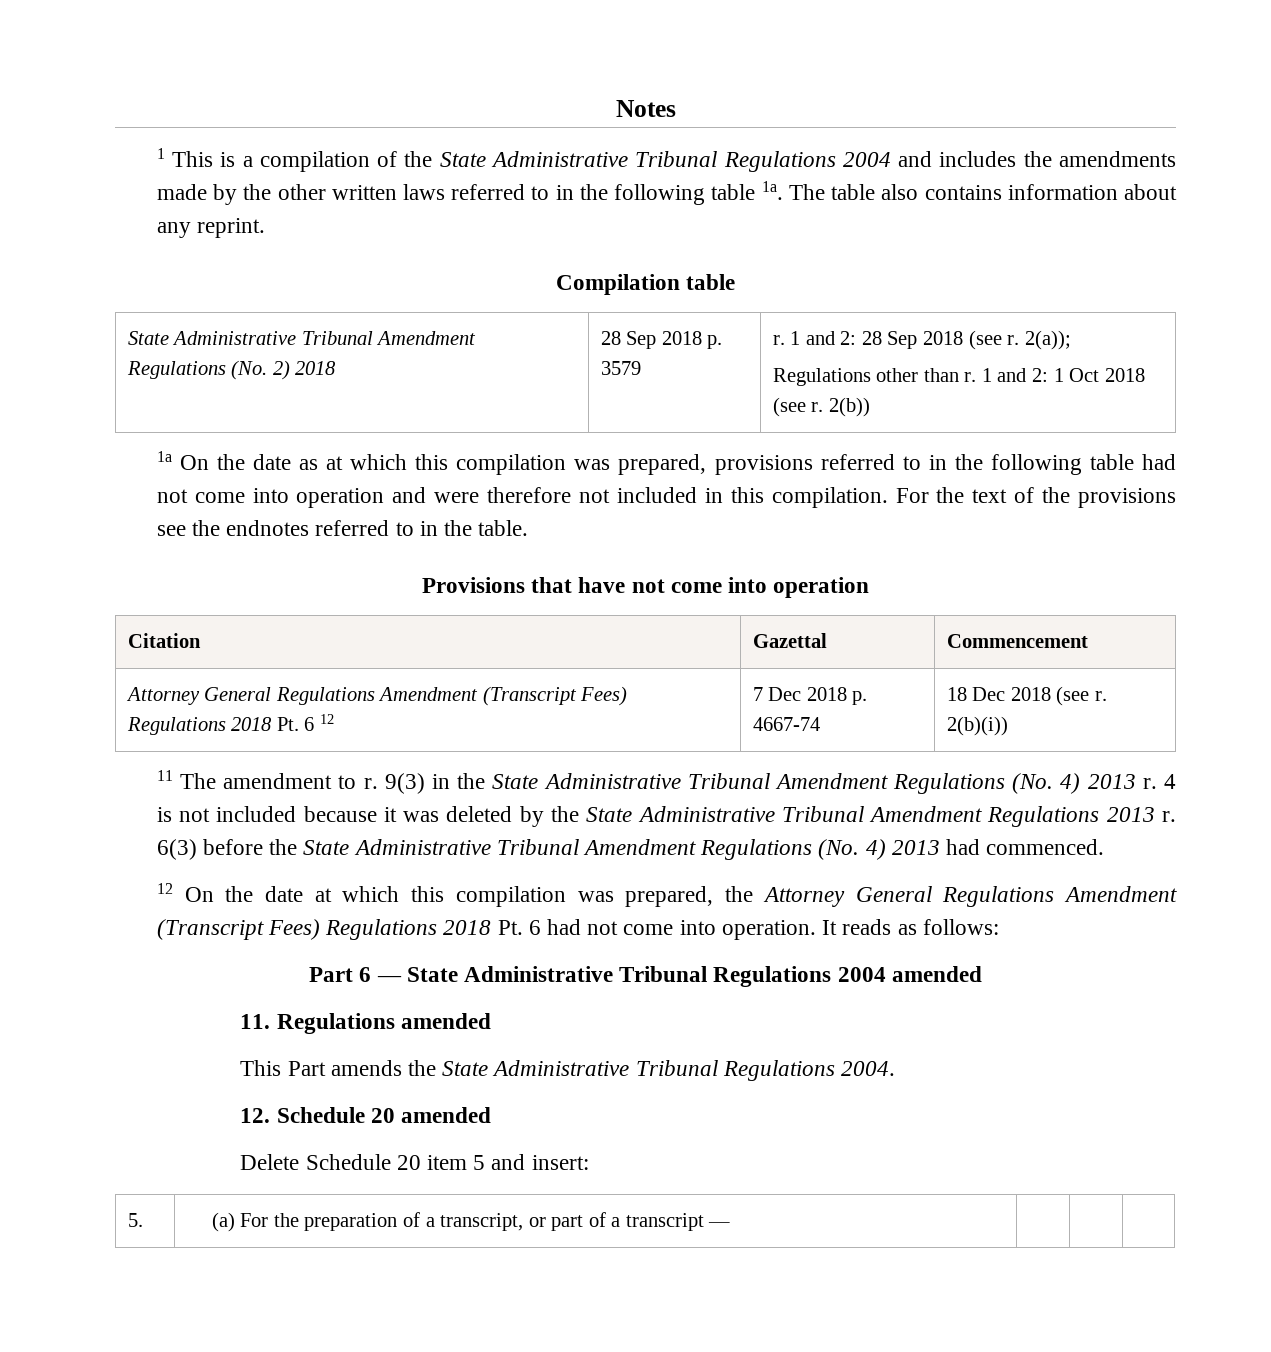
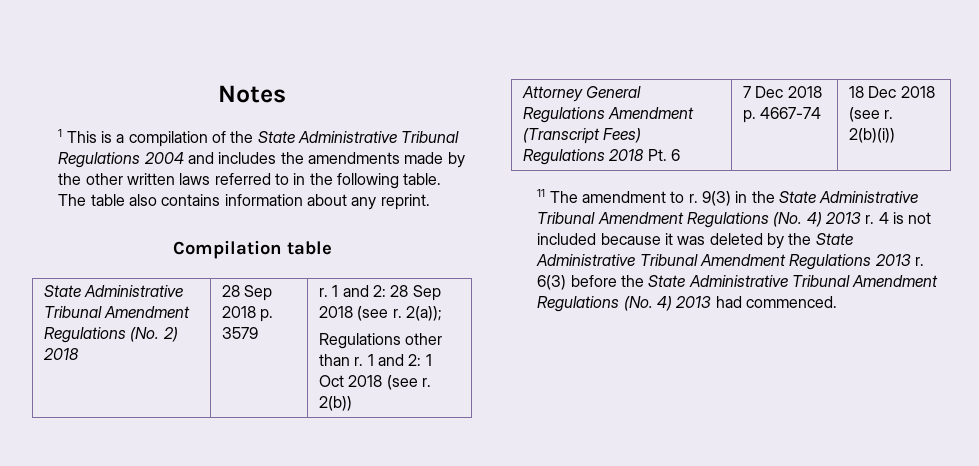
- 1 This is a compilation of the State Administrative Tribunal Regulations 2004 and includes the amendments made by the other written laws referred to in the following table 1a.
+ 1 This is a compilation of the State Administrative Tribunal Regulations 2004 and includes the amendments made by the other written laws referred to in the following table.
- 1a On the date as at which this compilation was prepared, provisions referred to in the following table had not come into operation and were therefore not included in this compilation. For the text of the provisions see the endnotes referred to in the table.
- Provisions that have not come into operation
- Citation | Gazettal | Commencement
- Attorney General Regulations Amendment (Transcript Fees) Regulations 2018 Pt. 6 12 | 7 Dec 2018 p. 4667-74 | 18 Dec 2018 (see r. 2(b)(i))
+ Attorney General Regulations Amendment (Transcript Fees) Regulations 2018 Pt. 6 | 7 Dec 2018 p. 4667-74 | 18 Dec 2018 (see r. 2(b)(i))
- 12 On the date at which this compilation was prepared, the Attorney General Regulations Amendment (Transcript Fees) Regulations 2018 Pt. 6 had not come into operation. It reads as follows:
- Part 6 — State Administrative Tribunal Regulations 2004 amended
- 11. Regulations amended
- This Part amends the State Administrative Tribunal Regulations 2004.
- 12. Schedule 20 amended
- Delete Schedule 20 item 5 and insert:
- 5. | (a) For the preparation of a transcript, or part of a transcript — | | |

